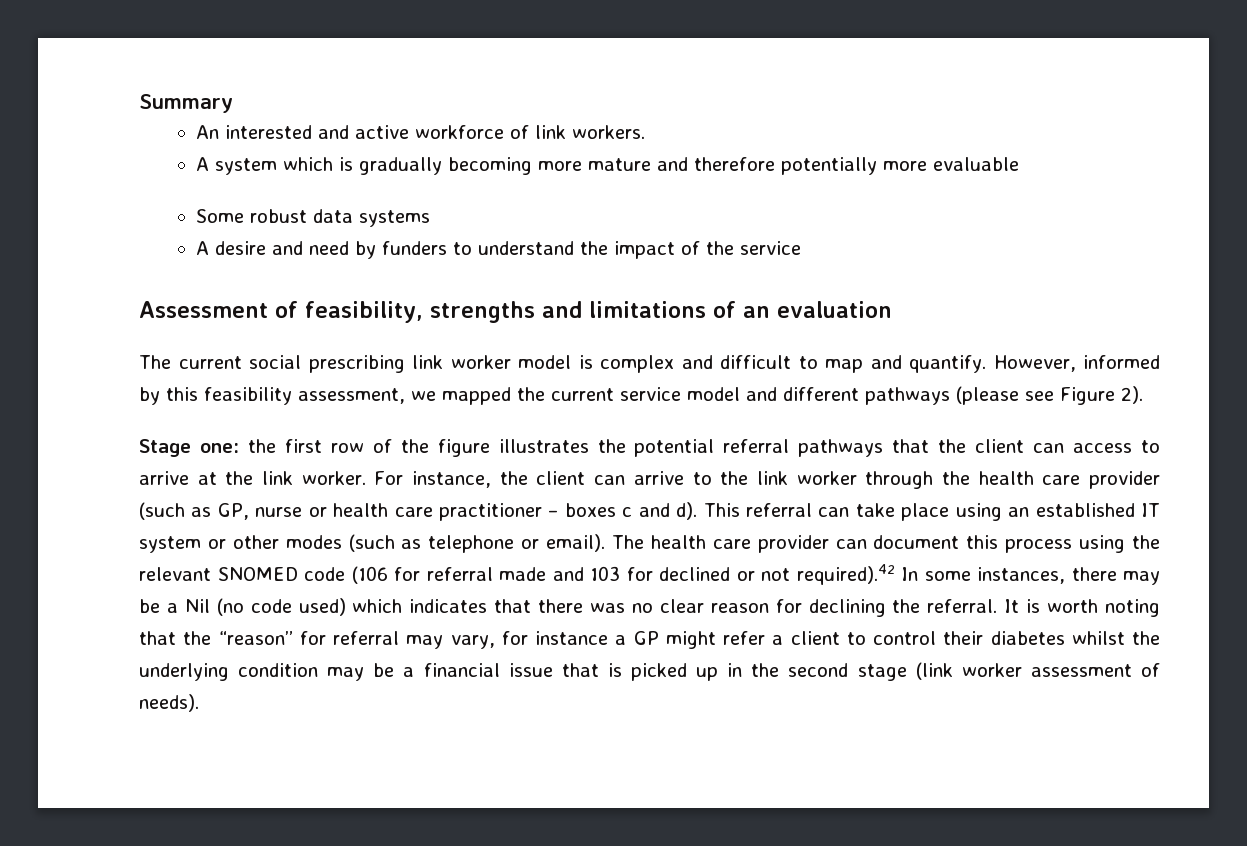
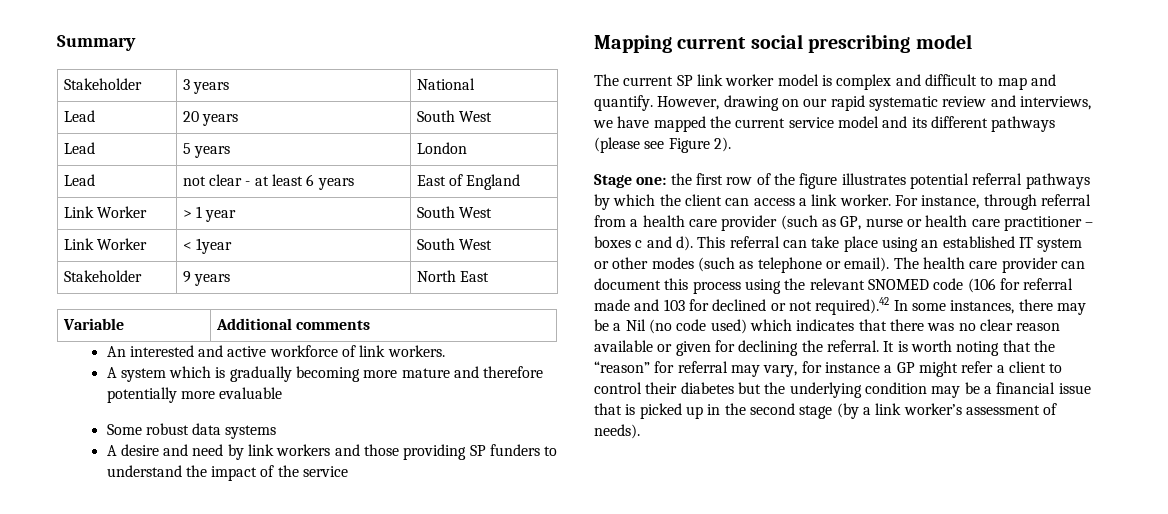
+ Stakeholder | 3 years | National
+ Lead | 20 years | South West
+ Lead | 5 years | London
+ Lead | not clear - at least 6 years | East of England
+ Link Worker | > 1 year | South West
+ Link Worker | < 1year | South West
+ Stakeholder | 9 years | North East
+ Variable | Additional comments
- A desire and need by funders to understand the impact of the service
+ A desire and need by link workers and those providing SP funders to understand the impact of the service
- Assessment of feasibility, strengths and limitations of an evaluation
+ Mapping current social prescribing model
- The current social prescribing link worker model is complex and difficult to map and quantify.
+ The current SP link worker model is complex and difficult to map and quantify.
- However, informed by this feasibility assessment, we mapped the current service model and different pathways (please see Figure 2).
+ However, drawing on our rapid systematic review and interviews, we have mapped the current service model and its different pathways (please see Figure 2).
- Stage one: the first row of the figure illustrates the potential referral pathways that the client can access to arrive at the link worker. For instance, the client can arrive to the link worker through the health care provider (such as GP, nurse or health care practitioner – boxes c and d).
+ Stage one: the first row of the figure illustrates potential referral pathways by which the client can access a link worker. For instance, through referral from a health care provider (such as GP, nurse or health care practitioner – boxes c and d).
- The health care provider can document this process using the relevant SNOMED code (106 for referral made and 103 for declined or not required).42 In some instances, there may be a Nil (no code used) which indicates that there was no clear reason for declining the referral.
+ The health care provider can document this process using the relevant SNOMED code (106 for referral made and 103 for declined or not required).42 In some instances, there may be a Nil (no code used) which indicates that there was no clear reason available or given for declining the referral.
- It is worth noting that the “reason” for referral may vary, for instance a GP might refer a client to control their diabetes whilst the underlying condition may be a financial issue that is picked up in the second stage (link worker assessment of needs).
+ It is worth noting that the “reason” for referral may vary, for instance a GP might refer a client to control their diabetes but the underlying condition may be a financial issue that is picked up in the second stage (by a link worker’s assessment of needs).

